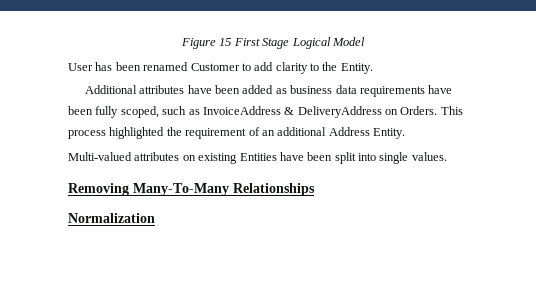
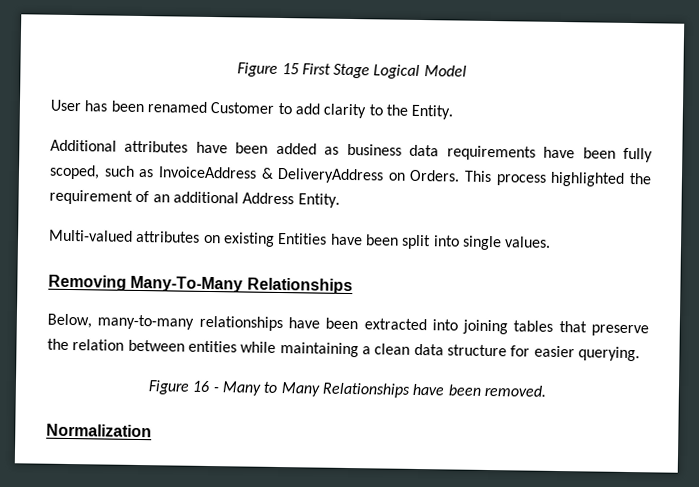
+ Below, many-to-many relationships have been extracted into joining tables that preserve the relation between entities while maintaining a clean data structure for easier querying.
+ Figure 16 - Many to Many Relationships have been removed.

